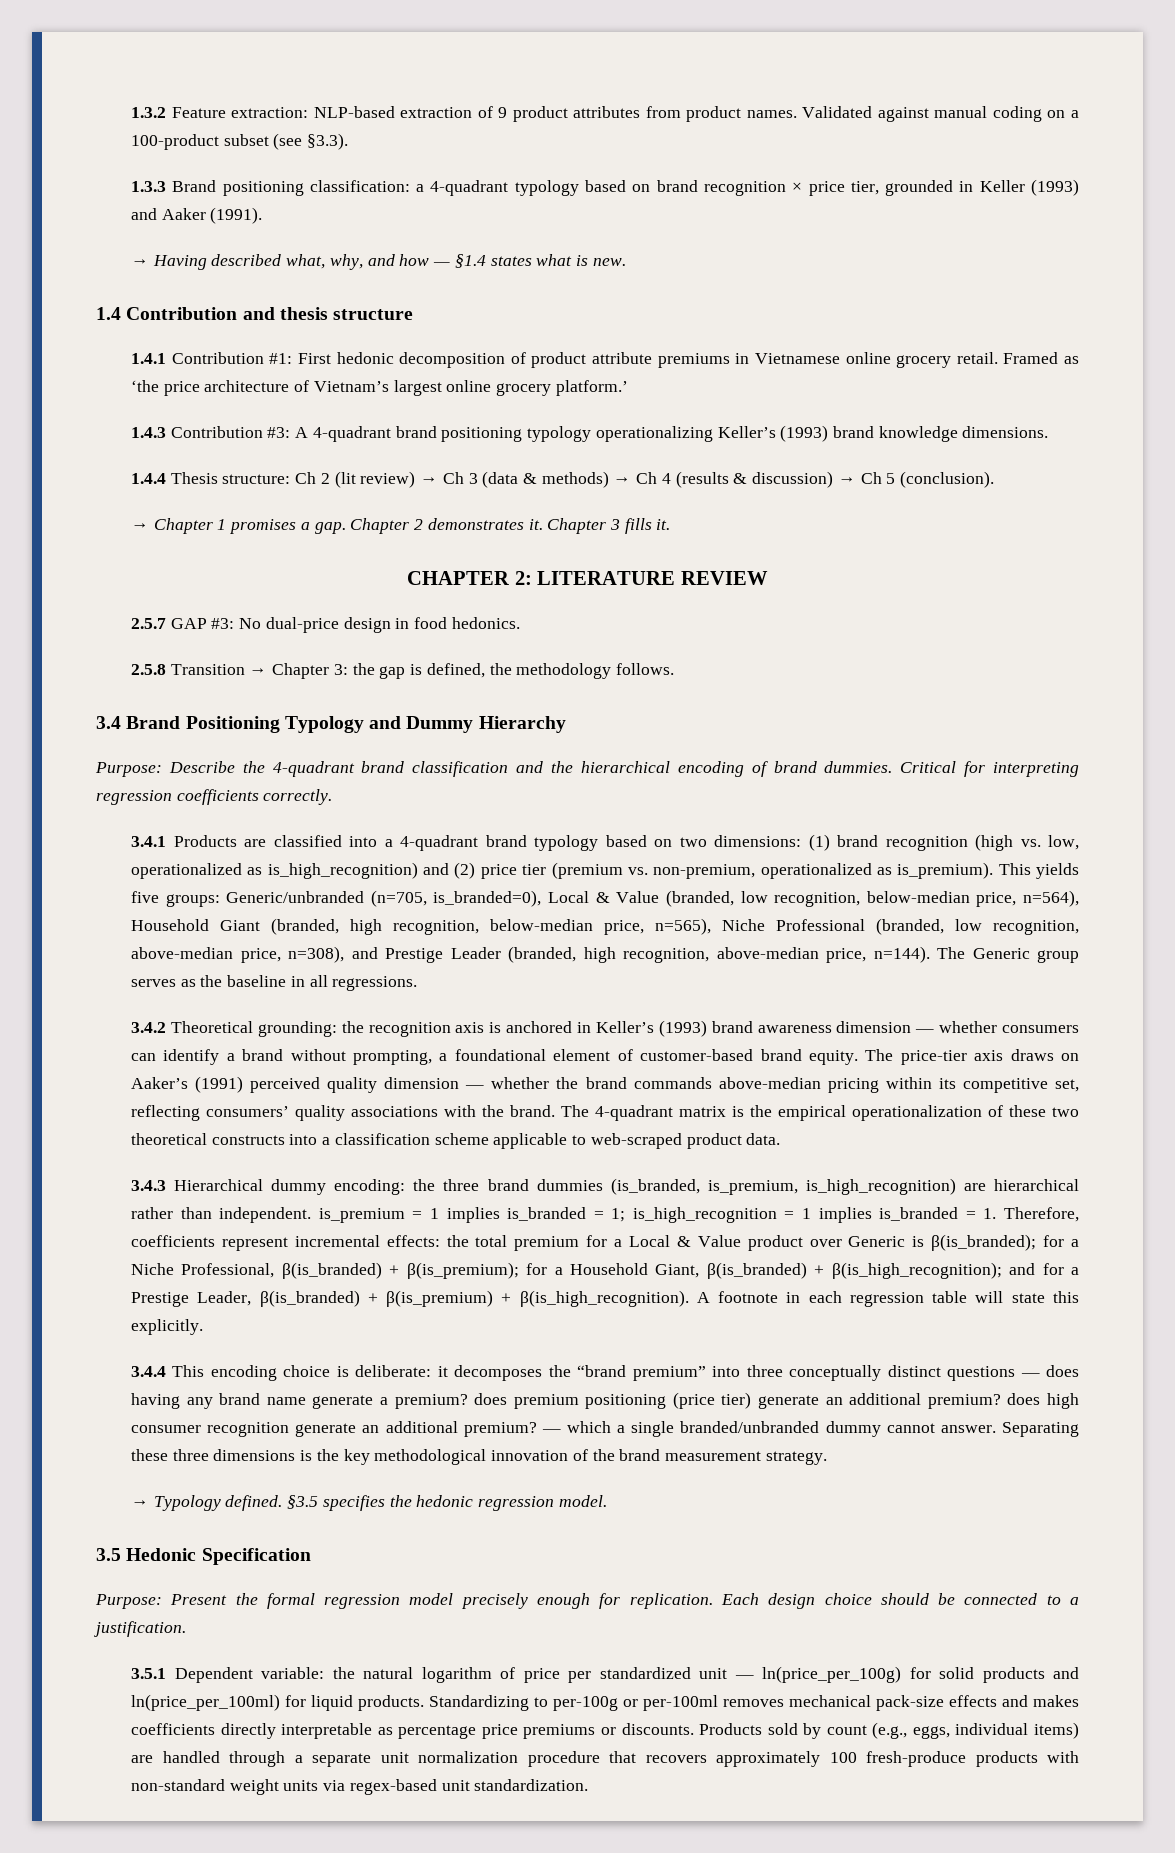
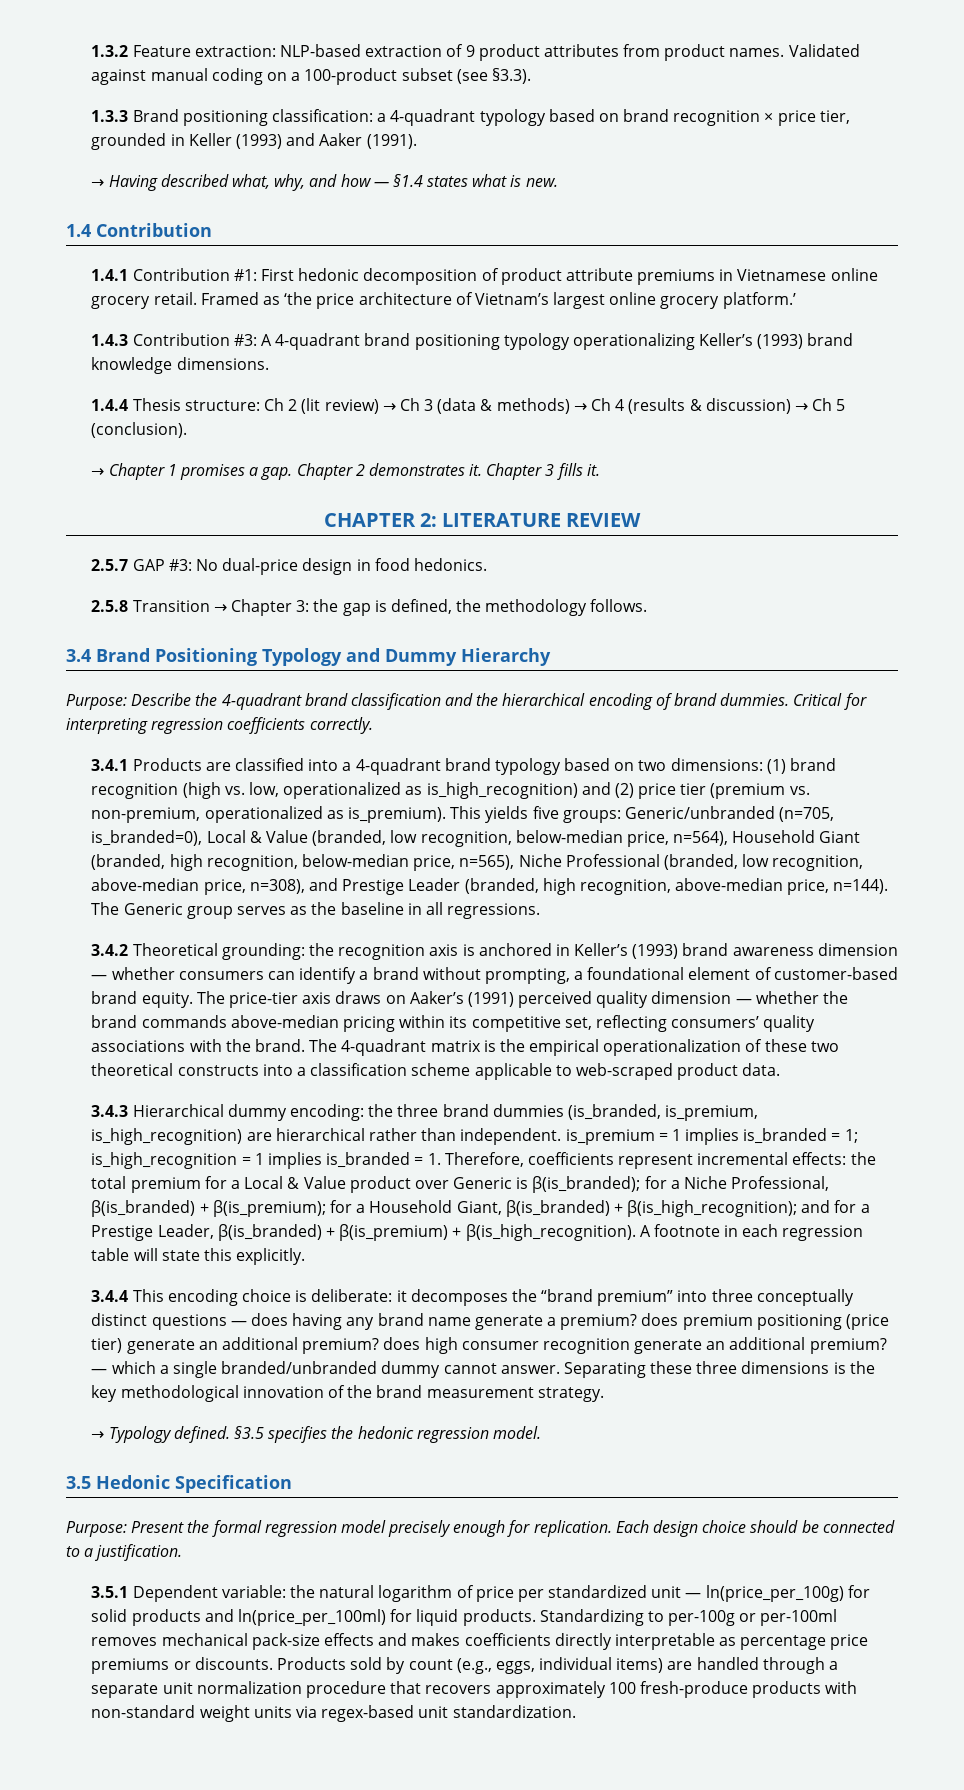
- 1.4 Contribution and thesis structure
+ 1.4 Contribution

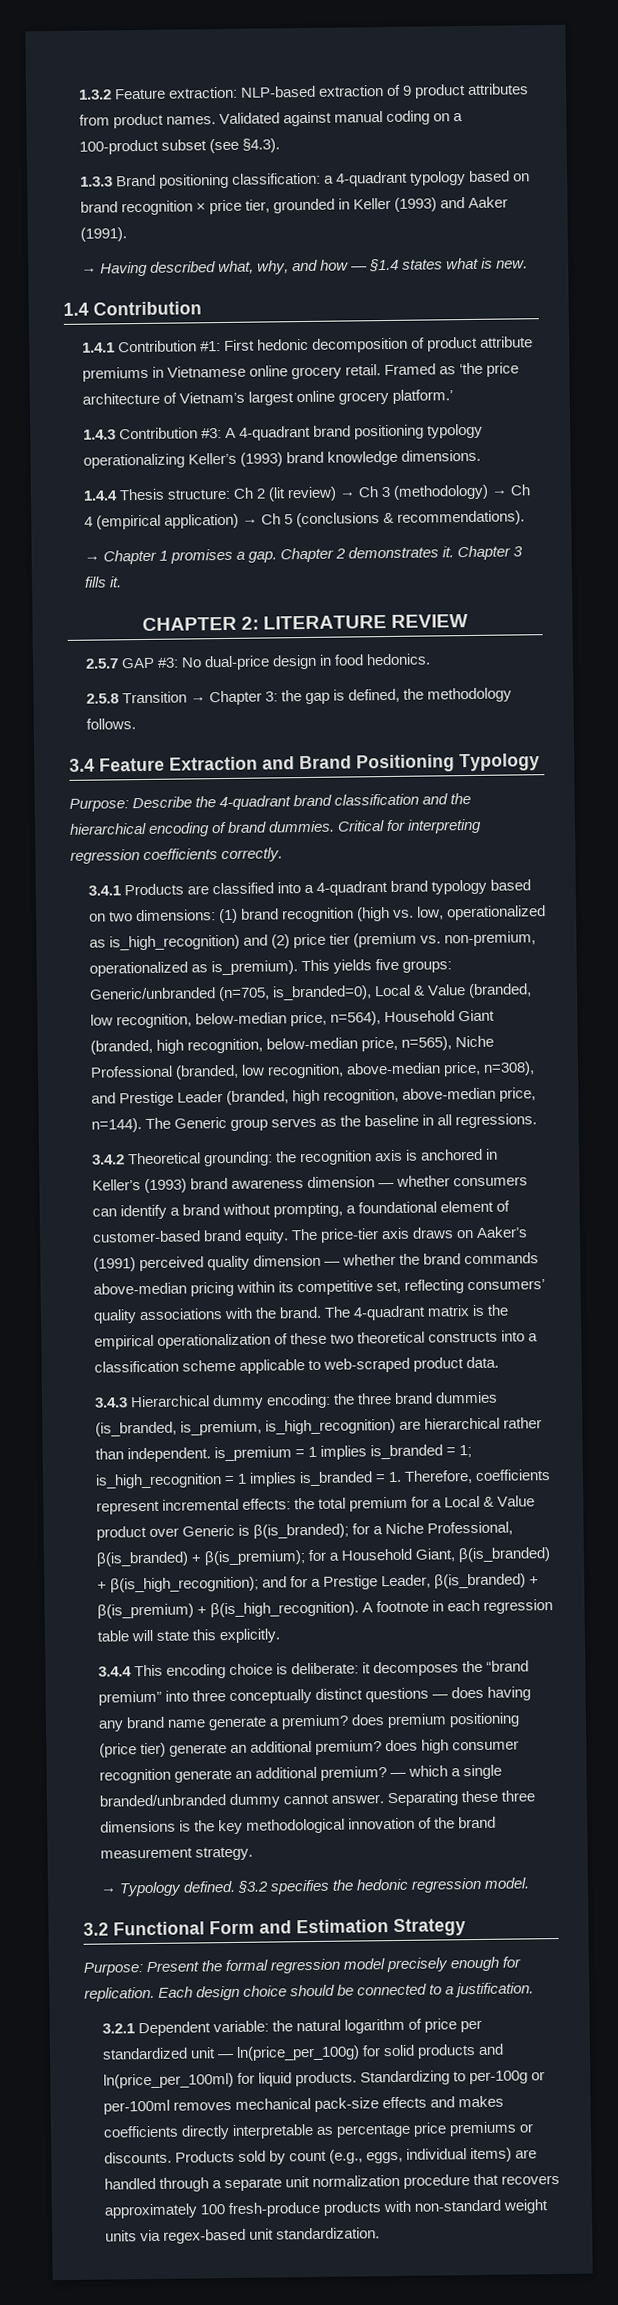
- Validated against manual coding on a 100-product subset (see §3.3).
+ Validated against manual coding on a 100-product subset (see §4.3).
- 1.4.4 Thesis structure: Ch 2 (lit review) → Ch 3 (data & methods) → Ch 4 (results & discussion) → Ch 5 (conclusion).
+ 1.4.4 Thesis structure: Ch 2 (lit review) → Ch 3 (methodology) → Ch 4 (empirical application) → Ch 5 (conclusions & recommendations).
- 3.4 Brand Positioning Typology and Dummy Hierarchy
+ 3.4 Feature Extraction and Brand Positioning Typology
- §3.5 specifies the hedonic regression model.
+ §3.2 specifies the hedonic regression model.
- 3.5 Hedonic Specification
+ 3.2 Functional Form and Estimation Strategy
- 3.5.1 Dependent variable: the natural logarithm of price per standardized unit — ln(price_per_100g) for solid products and ln(price_per_100ml) for liquid products.
+ 3.2.1 Dependent variable: the natural logarithm of price per standardized unit — ln(price_per_100g) for solid products and ln(price_per_100ml) for liquid products.

